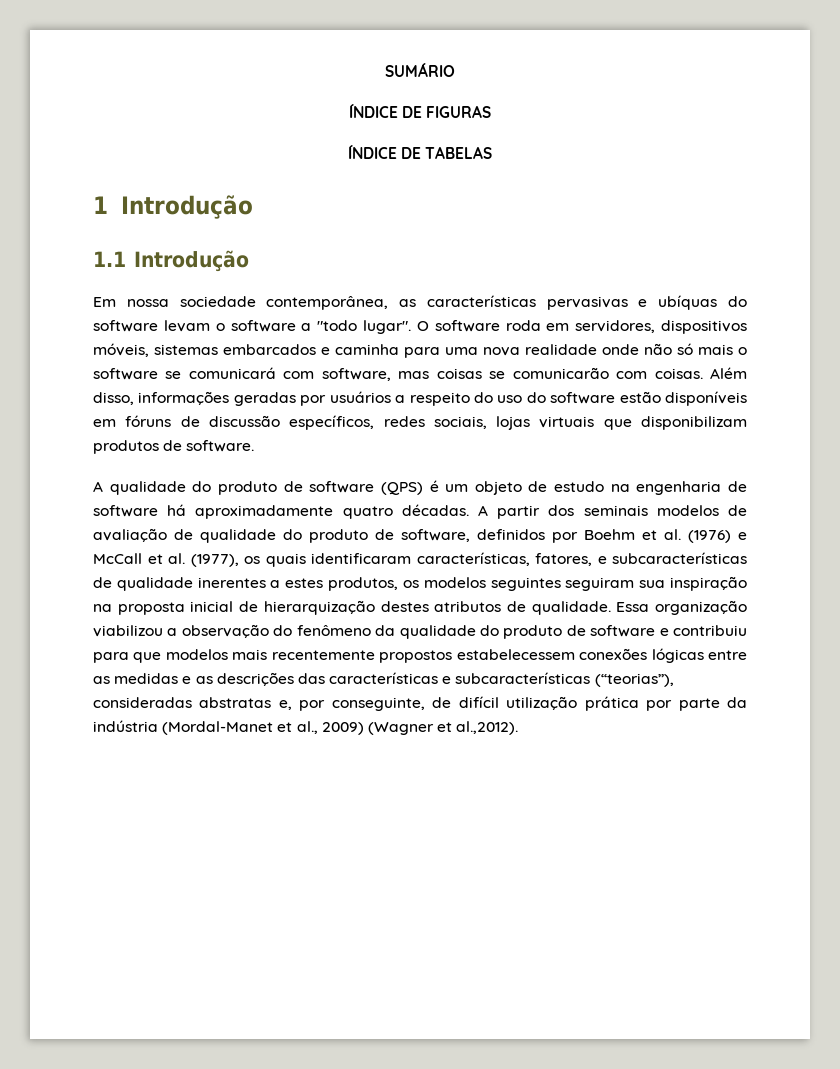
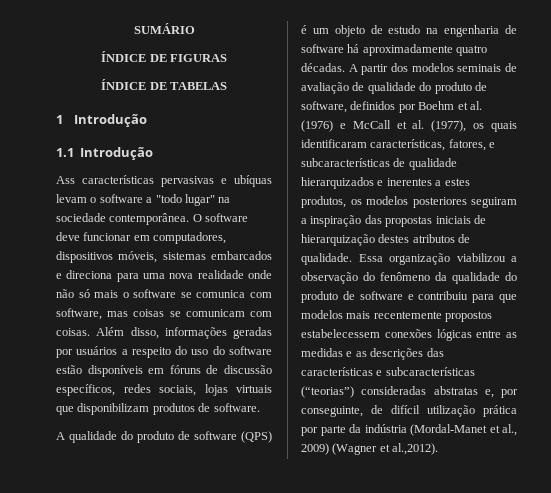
- Em nossa sociedade contemporânea, as características pervasivas e ubíquas do software levam o software a "todo lugar". O software roda em servidores, dispositivos móveis, sistemas embarcados e caminha para uma nova realidade onde não só mais o software se comunicará com software, mas coisas se comunicarão com coisas.
+ Ass características pervasivas e ubíquas levam o software a "todo lugar" na sociedade contemporânea. O software deve funcionar em computadores, dispositivos móveis, sistemas embarcados e direciona para uma nova realidade onde não só mais o software se comunica com software, mas coisas se comunicam com coisas.
- A partir dos seminais modelos de avaliação de qualidade do produto de software, definidos por Boehm et al. (1976) e McCall et al. (1977), os quais identificaram características, fatores, e subcaracterísticas de qualidade inerentes a estes produtos, os modelos seguintes seguiram sua inspiração na proposta inicial de hierarquização destes atributos de qualidade.
+ A partir dos modelos seminais de avaliação de qualidade do produto de software, definidos por Boehm et al. (1976) e McCall et al. (1977), os quais identificaram características, fatores, e subcaracterísticas de qualidade hierarquizados e inerentes a estes produtos, os modelos posteriores seguiram a inspiração das propostas iniciais de hierarquização destes atributos de qualidade.
- Essa organização viabilizou a observação do fenômeno da qualidade do produto de software e contribuiu para que modelos mais recentemente propostos estabelecessem conexões lógicas entre as medidas e as descrições das características e subcaracterísticas (“teorias”), consideradas abstratas e, por conseguinte, de difícil utilização prática por parte da indústria (Mordal-Manet et al., 2009) (Wagner et al.,2012).
+ Essa organização viabilizou a observação do fenômeno da qualidade do produto de software e contribuiu para que modelos mais recentemente propostos estabelecessem conexões lógicas entre as medidas e as descrições das características e subcaracterísticas (“teorias”) consideradas abstratas e, por conseguinte, de difícil utilização prática por parte da indústria (Mordal-Manet et al., 2009) (Wagner et al.,2012).

